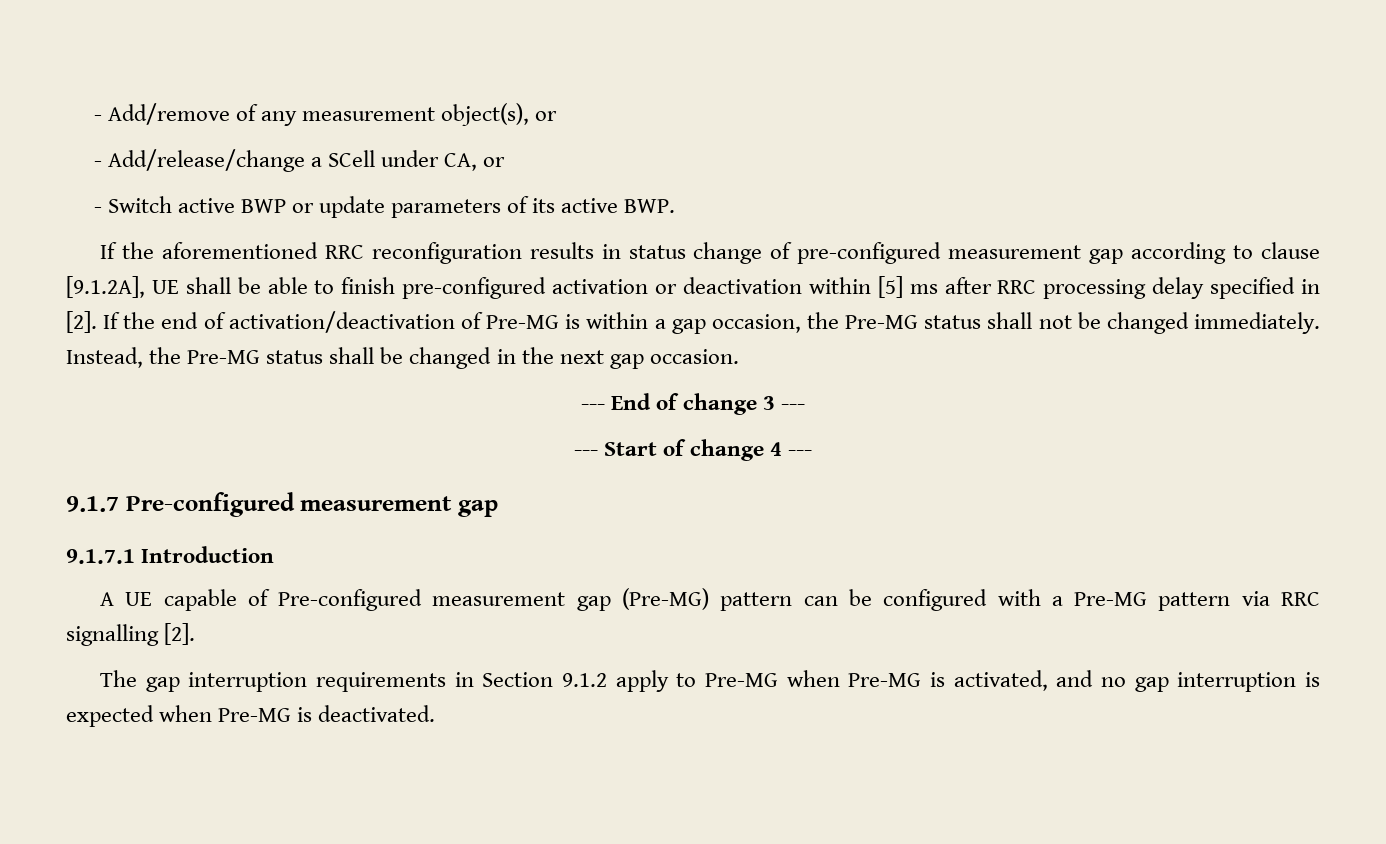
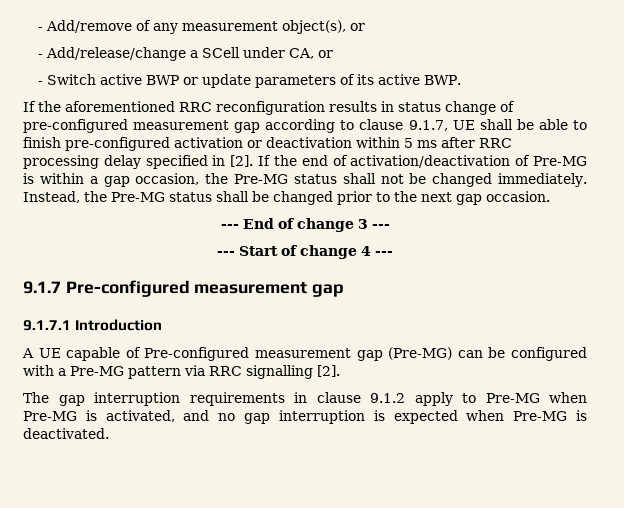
- If the aforementioned RRC reconfiguration results in status change of pre-configured measurement gap according to clause [9.1.2A], UE shall be able to finish pre-configured activation or deactivation within [5] ms after RRC processing delay specified in [2].
+ If the aforementioned RRC reconfiguration results in status change of pre-configured measurement gap according to clause 9.1.7, UE shall be able to finish pre-configured activation or deactivation within 5 ms after RRC processing delay specified in [2].
- Instead, the Pre-MG status shall be changed in the next gap occasion.
+ Instead, the Pre-MG status shall be changed prior to the next gap occasion.
- A UE capable of Pre-configured measurement gap (Pre-MG) pattern can be configured with a Pre-MG pattern via RRC signalling [2].
+ A UE capable of Pre-configured measurement gap (Pre-MG) can be configured with a Pre-MG pattern via RRC signalling [2].
- The gap interruption requirements in Section 9.1.2 apply to Pre-MG when Pre-MG is activated, and no gap interruption is expected when Pre-MG is deactivated.
+ The gap interruption requirements in clause 9.1.2 apply to Pre-MG when Pre-MG is activated, and no gap interruption is expected when Pre-MG is deactivated.

